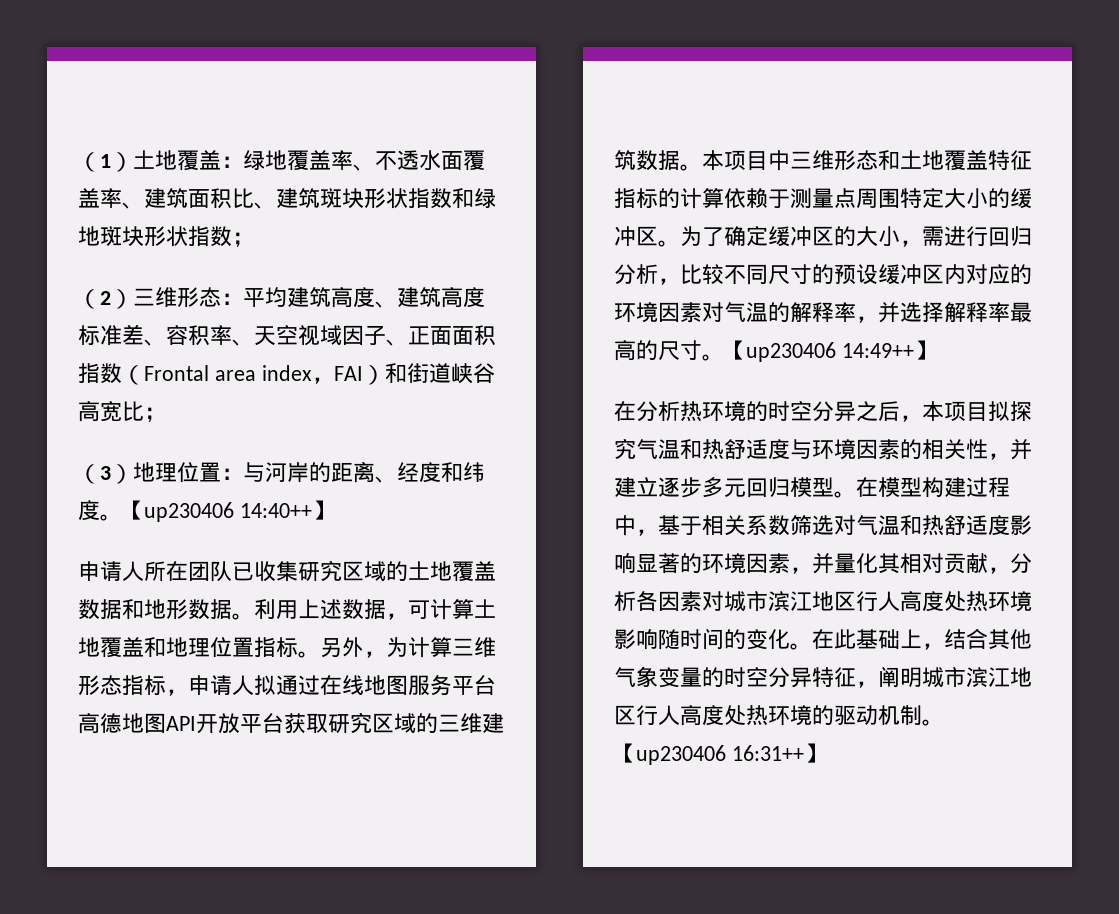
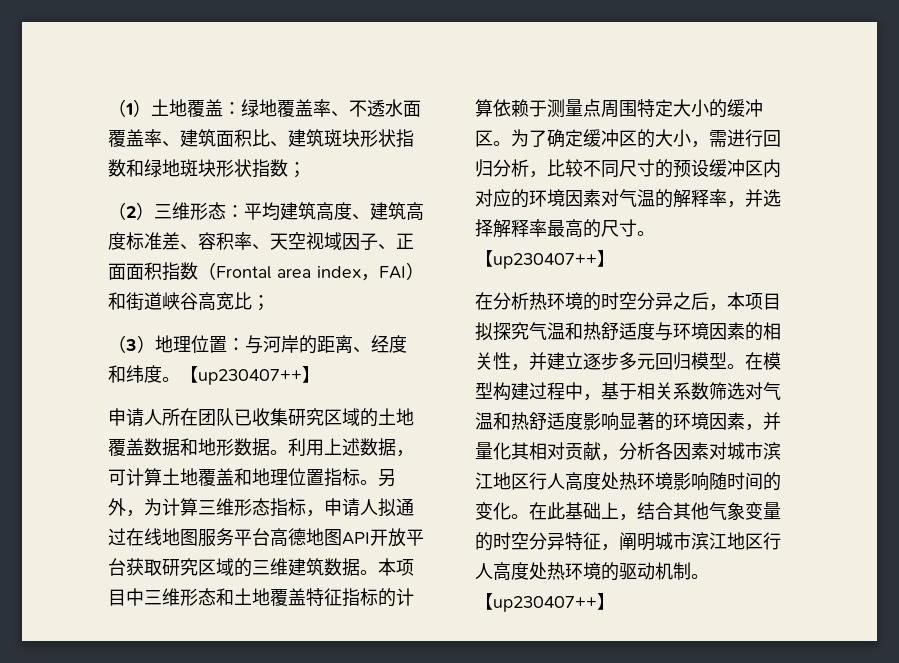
- （3）地理位置：与河岸的距离、经度和纬度。【up230406 14:40++】
+ （3）地理位置：与河岸的距离、经度和纬度。【up230407++】
- 为了确定缓冲区的大小，需进行回归分析，比较不同尺寸的预设缓冲区内对应的环境因素对气温的解释率，并选择解释率最高的尺寸。【up230406 14:49++】
+ 为了确定缓冲区的大小，需进行回归分析，比较不同尺寸的预设缓冲区内对应的环境因素对气温的解释率，并选择解释率最高的尺寸。【up230407++】
- 在此基础上，结合其他气象变量的时空分异特征，阐明城市滨江地区行人高度处热环境的驱动机制。【up230406 16:31++】
+ 在此基础上，结合其他气象变量的时空分异特征，阐明城市滨江地区行人高度处热环境的驱动机制。【up230407++】

